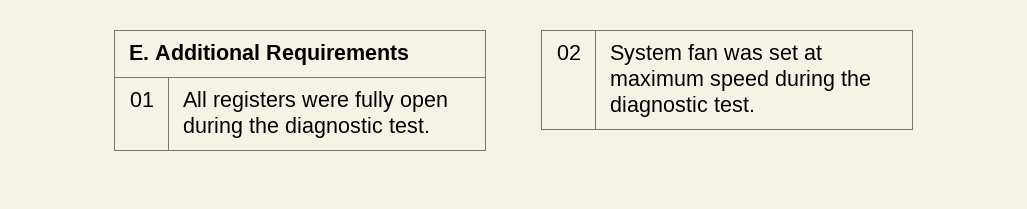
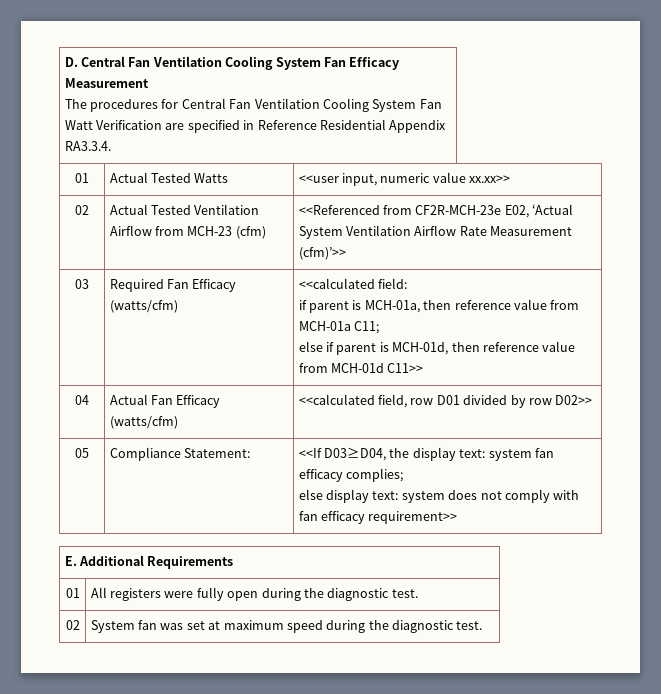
+ D. Central Fan Ventilation Cooling System Fan Efficacy Measurement
+ The procedures for Central Fan Ventilation Cooling System Fan Watt Verification are specified in Reference Residential Appendix RA3.3.4.
+ 01 | Actual Tested Watts | <<user input, numeric value xx.xx>>
+ 02 | Actual Tested Ventilation Airflow from MCH-23 (cfm) | <<Referenced from CF2R-MCH-23e E02, ‘Actual System Ventilation Airflow Rate Measurement (cfm)’>>
+ 03 | Required Fan Efficacy (watts/cfm) | <<calculated field:
+ if parent is MCH-01a, then reference value from MCH-01a C11;
+ else if parent is MCH-01d, then reference value from MCH-01d C11>>
+ 04 | Actual Fan Efficacy (watts/cfm) | <<calculated field, row D01 divided by row D02>>
+ 05 | Compliance Statement: | <<If D03≥D04, the display text: system fan efficacy complies;
+ else display text: system does not comply with fan efficacy requirement>>

